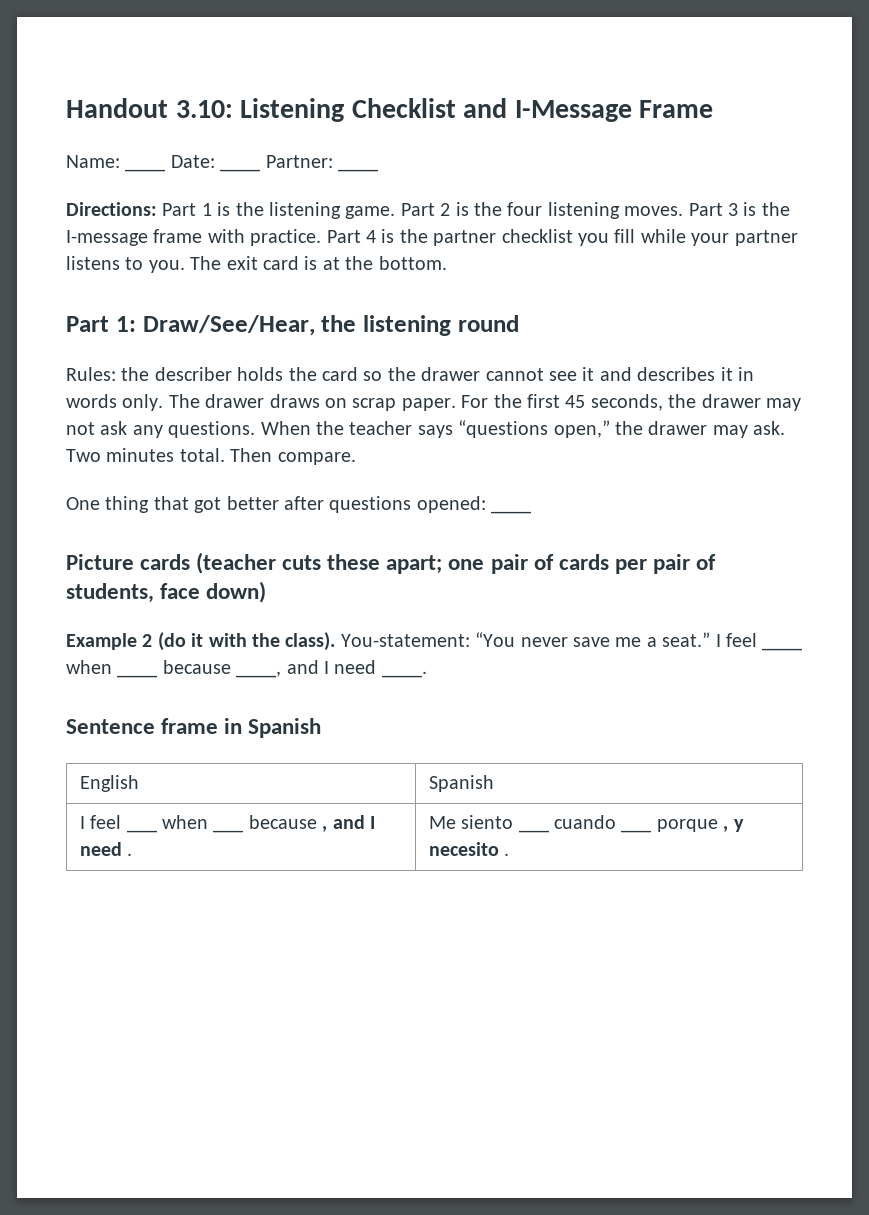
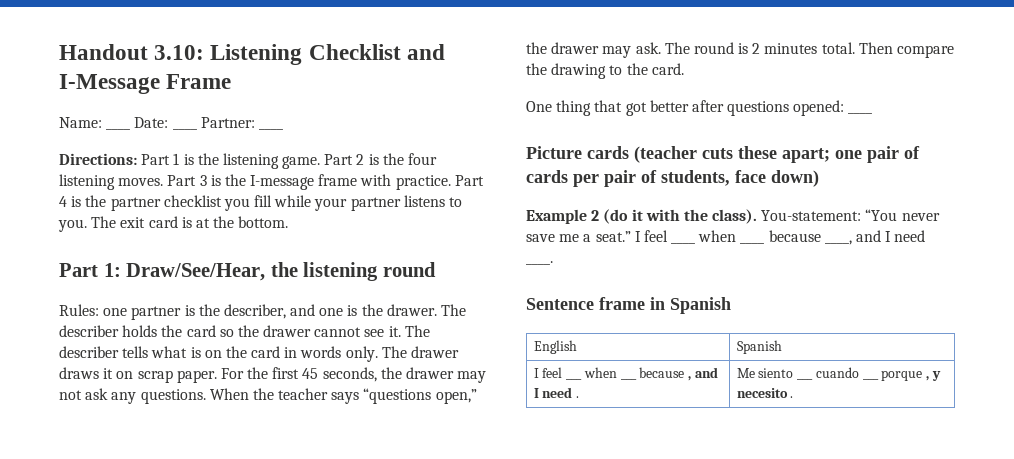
- Rules: the describer holds the card so the drawer cannot see it and describes it in words only.
+ Rules: one partner is the describer, and one is the drawer. The describer holds the card so the drawer cannot see it. The describer tells what is on the card in words only.
- The drawer draws on scrap paper.
+ The drawer draws it on scrap paper.
- Two minutes total. Then compare.
+ The round is 2 minutes total. Then compare the drawing to the card.

